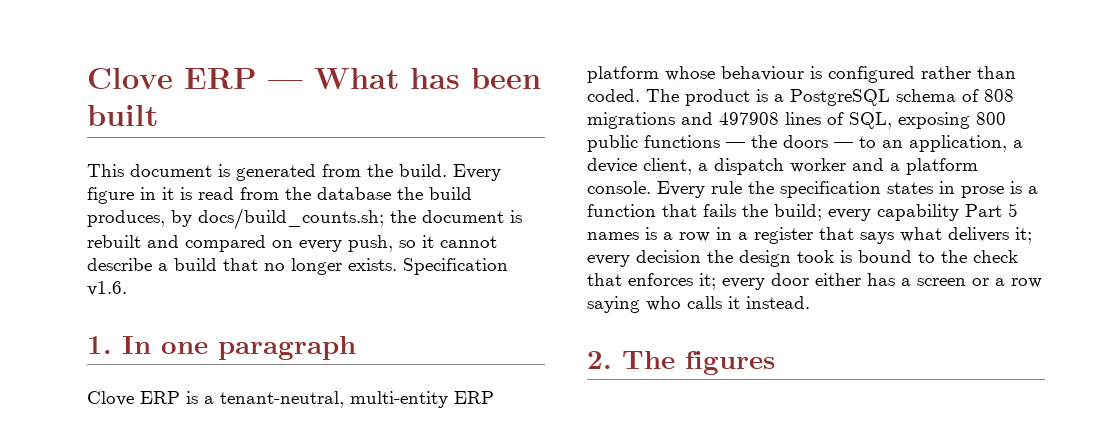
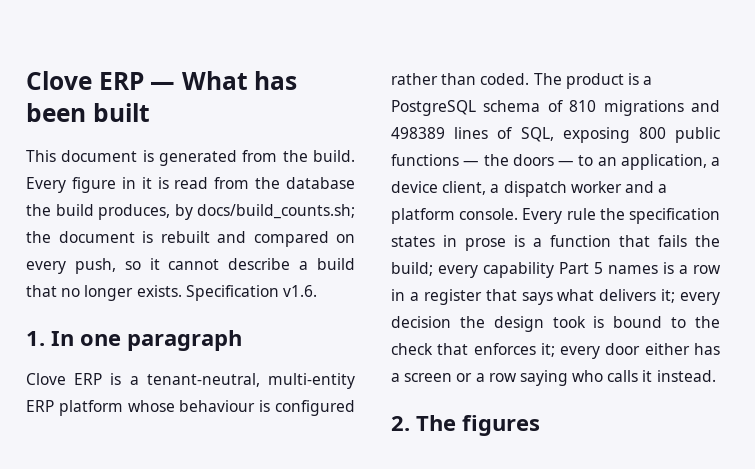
- The product is a PostgreSQL schema of 808 migrations and 497908 lines of SQL, exposing 800 public functions — the doors — to an application, a device client, a dispatch worker and a platform console.
+ The product is a PostgreSQL schema of 810 migrations and 498389 lines of SQL, exposing 800 public functions — the doors — to an application, a device client, a dispatch worker and a platform console.

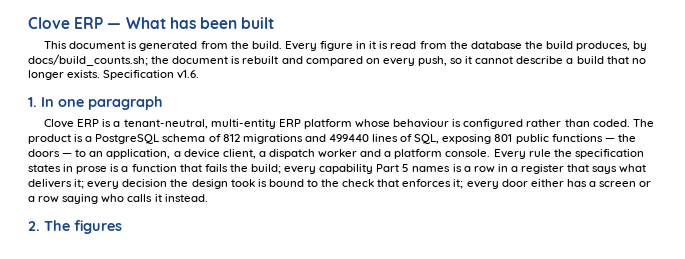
- The product is a PostgreSQL schema of 810 migrations and 498389 lines of SQL, exposing 800 public functions — the doors — to an application, a device client, a dispatch worker and a platform console.
+ The product is a PostgreSQL schema of 812 migrations and 499440 lines of SQL, exposing 801 public functions — the doors — to an application, a device client, a dispatch worker and a platform console.

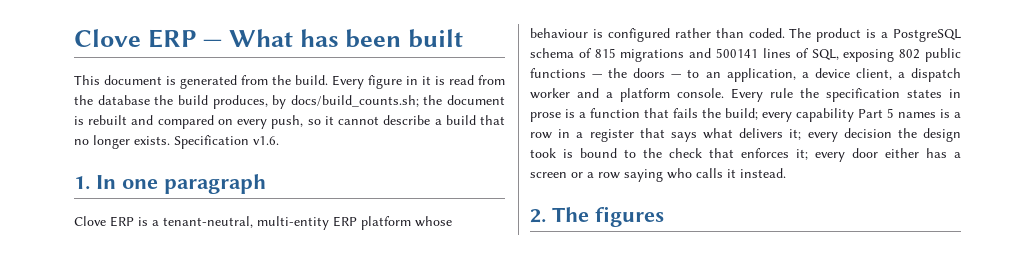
- The product is a PostgreSQL schema of 812 migrations and 499440 lines of SQL, exposing 801 public functions — the doors — to an application, a device client, a dispatch worker and a platform console.
+ The product is a PostgreSQL schema of 815 migrations and 500141 lines of SQL, exposing 802 public functions — the doors — to an application, a device client, a dispatch worker and a platform console.

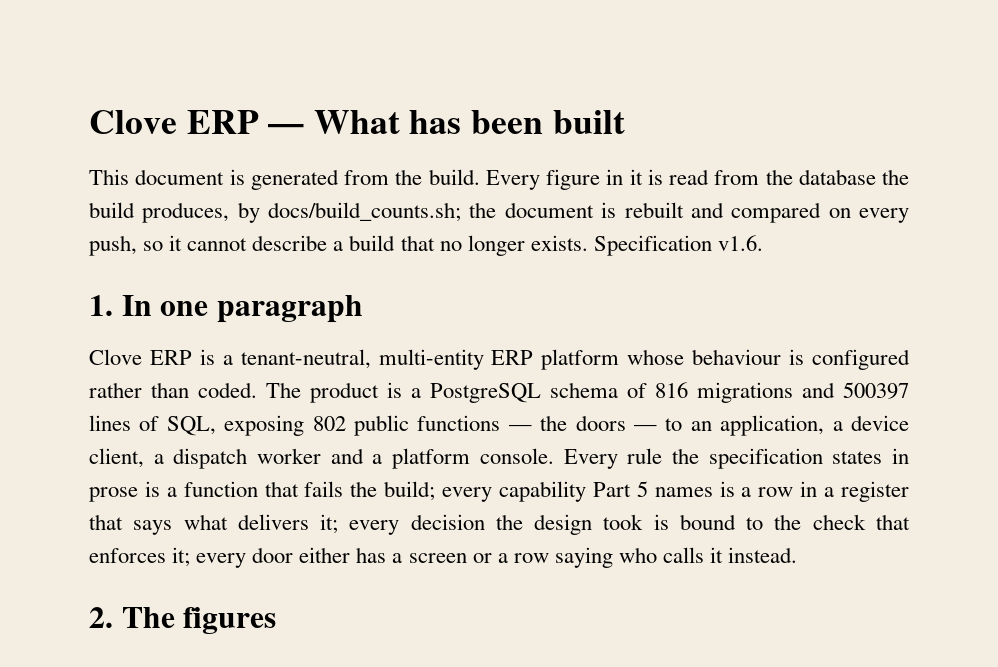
- The product is a PostgreSQL schema of 815 migrations and 500141 lines of SQL, exposing 802 public functions — the doors — to an application, a device client, a dispatch worker and a platform console.
+ The product is a PostgreSQL schema of 816 migrations and 500397 lines of SQL, exposing 802 public functions — the doors — to an application, a device client, a dispatch worker and a platform console.

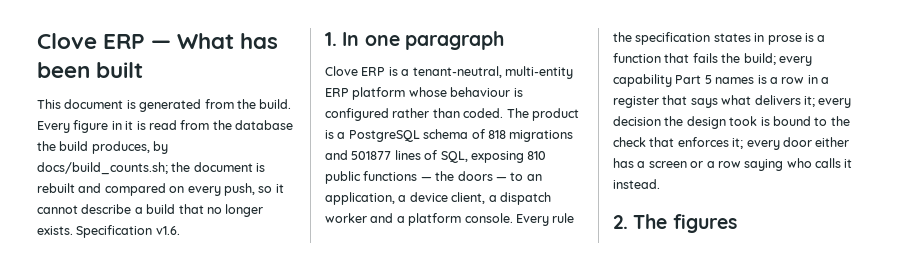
- The product is a PostgreSQL schema of 816 migrations and 500397 lines of SQL, exposing 802 public functions — the doors — to an application, a device client, a dispatch worker and a platform console.
+ The product is a PostgreSQL schema of 818 migrations and 501877 lines of SQL, exposing 810 public functions — the doors — to an application, a device client, a dispatch worker and a platform console.

